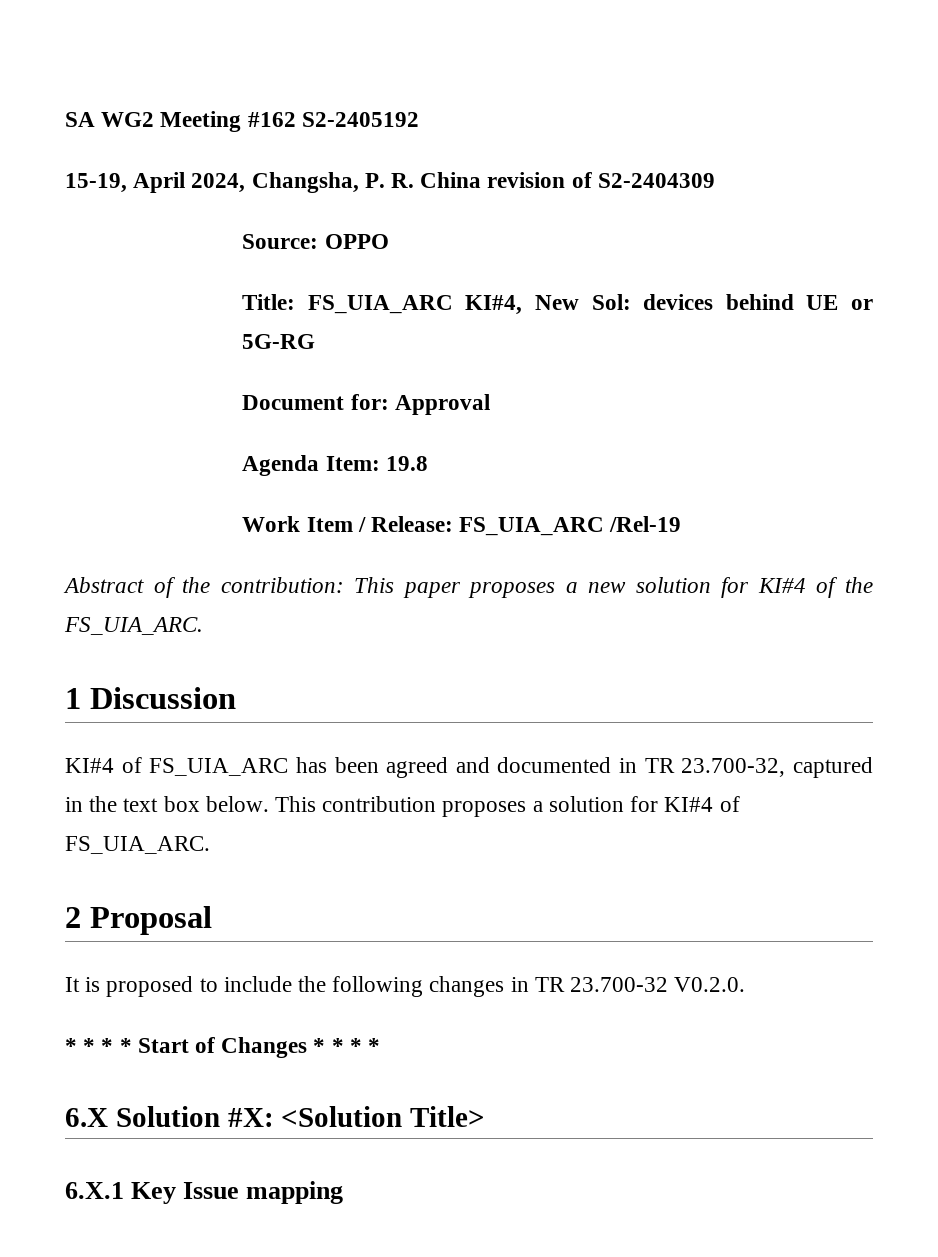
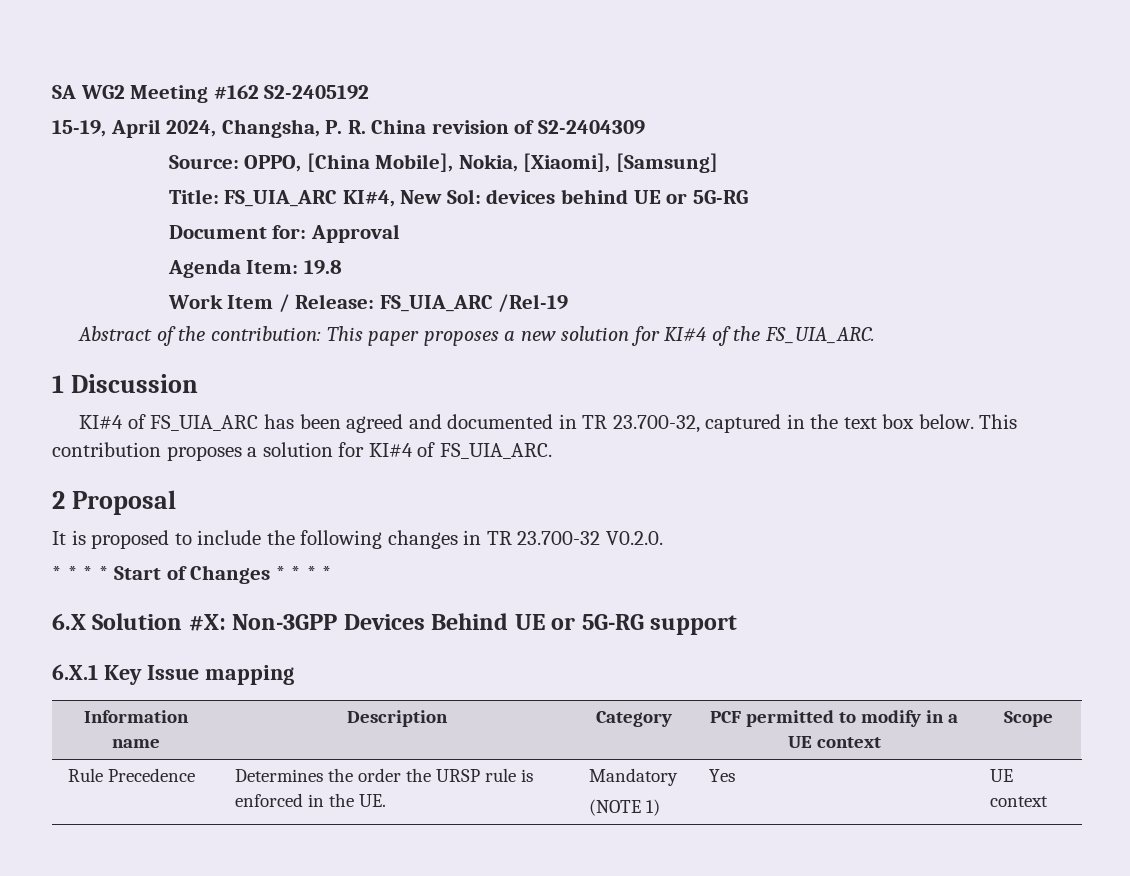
- Source: OPPO
+ Source: OPPO, [China Mobile], Nokia, [Xiaomi], [Samsung]
- 6.X Solution #X: <Solution Title>
+ 6.X Solution #X: Non-3GPP Devices Behind UE or 5G-RG support
  6.X.1 Key Issue mapping
+ Information name | Description | Category | PCF permitted to modify in a UE context | Scope
+ Rule Precedence | Determines the order the URSP rule is enforced in the UE. | Mandatory
+ (NOTE 1) | Yes | UE context

